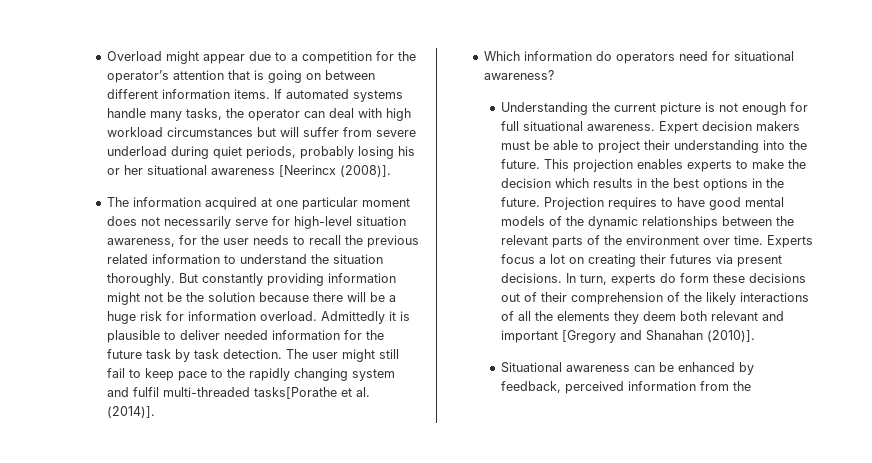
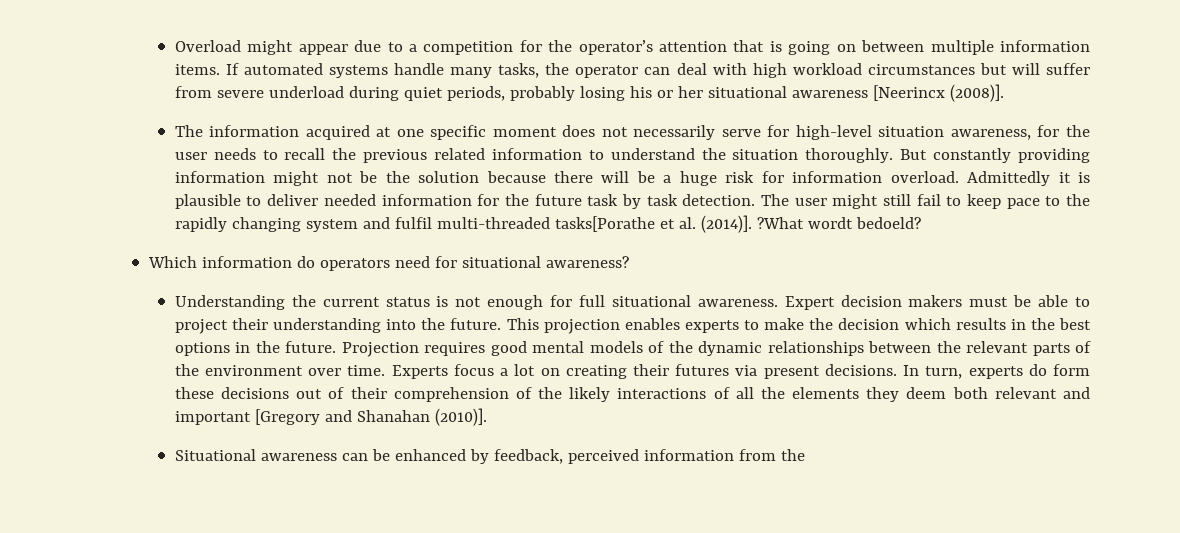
- Overload might appear due to a competition for the operator’s attention that is going on between different information items.
+ Overload might appear due to a competition for the operator’s attention that is going on between multiple information items.
- The information acquired at one particular moment does not necessarily serve for high-level situation awareness, for the user needs to recall the previous related information to understand the situation thoroughly.
+ The information acquired at one specific moment does not necessarily serve for high-level situation awareness, for the user needs to recall the previous related information to understand the situation thoroughly.
+ ?What wordt bedoeld?
- Understanding the current picture is not enough for full situational awareness.
+ Understanding the current status is not enough for full situational awareness.
- Projection requires to have good mental models of the dynamic relationships between the relevant parts of the environment over time.
+ Projection requires good mental models of the dynamic relationships between the relevant parts of the environment over time.

